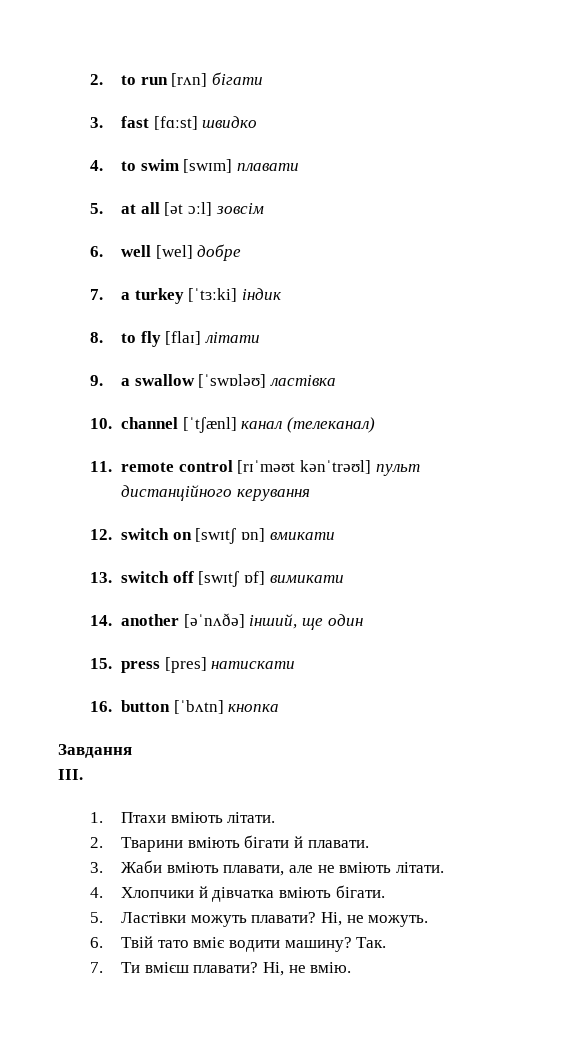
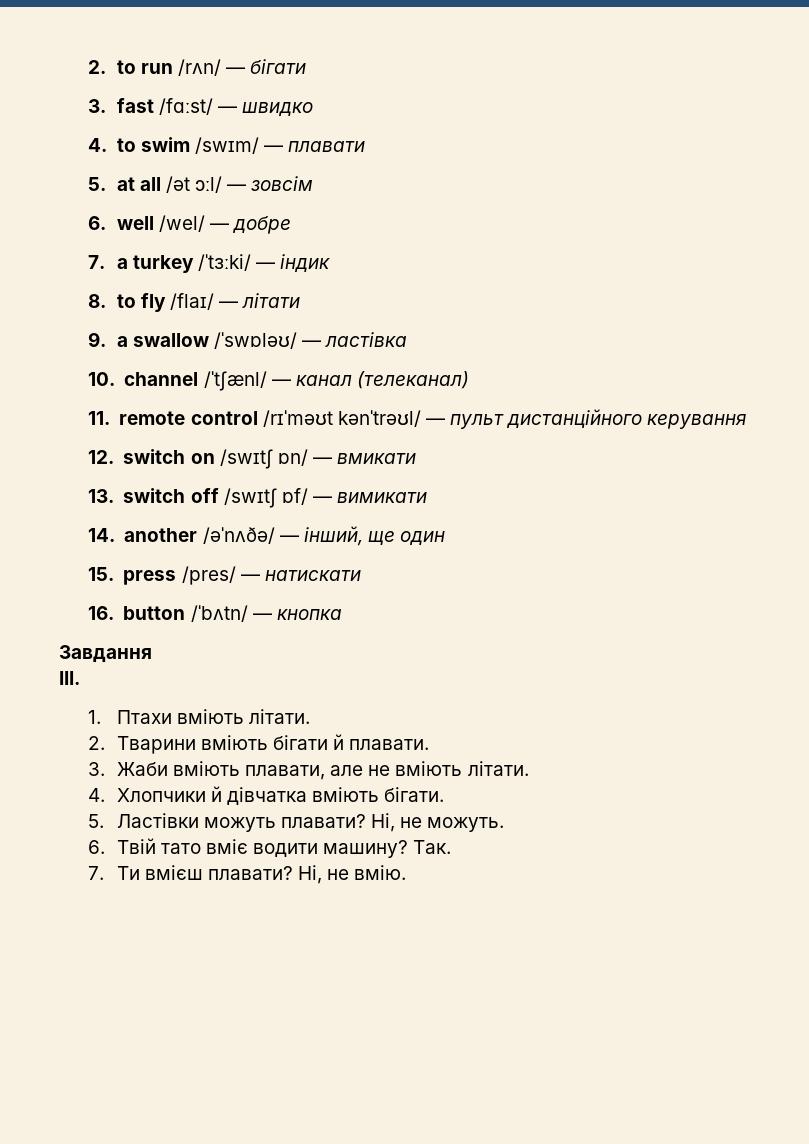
- 2. to run [rʌn] бігати
+ 2. to run /rʌn/ — бігати
- 3. fast [fɑːst] швидко
+ 3. fast /fɑːst/ — швидко
- 4. to swim [swɪm] плавати
+ 4. to swim /swɪm/ — плавати
- 5. at all [ət ɔːl] зовсім
+ 5. at all /ət ɔːl/ — зовсім
- 6. well [wel] добре
+ 6. well /wel/ — добре
- 7. a turkey [ˈtɜːki] індик
+ 7. a turkey /ˈtɜːki/ — індик
- 8. to fly [flaɪ] літати
+ 8. to fly /flaɪ/ — літати
- 9. a swallow [ˈswɒləʊ] ластівка
+ 9. a swallow /ˈswɒləʊ/ — ластівка
- 10. channel [ˈtʃænl] канал (телеканал)
+ 10. channel /ˈtʃænl/ — канал (телеканал)
- 11. remote control [rɪˈməʊt kənˈtrəʊl] пульт дистанційного керування
+ 11. remote control /rɪˈməʊt kənˈtrəʊl/ — пульт дистанційного керування
- 12. switch on [swɪtʃ ɒn] вмикати
+ 12. switch on /swɪtʃ ɒn/ — вмикати
- 13. switch off [swɪtʃ ɒf] вимикати
+ 13. switch off /swɪtʃ ɒf/ — вимикати
- 14. another [əˈnʌðə] інший, ще один
+ 14. another /əˈnʌðə/ — інший, ще один
- 15. press [pres] натискати
+ 15. press /pres/ — натискати
- 16. button [ˈbʌtn] кнопка
+ 16. button /ˈbʌtn/ — кнопка

